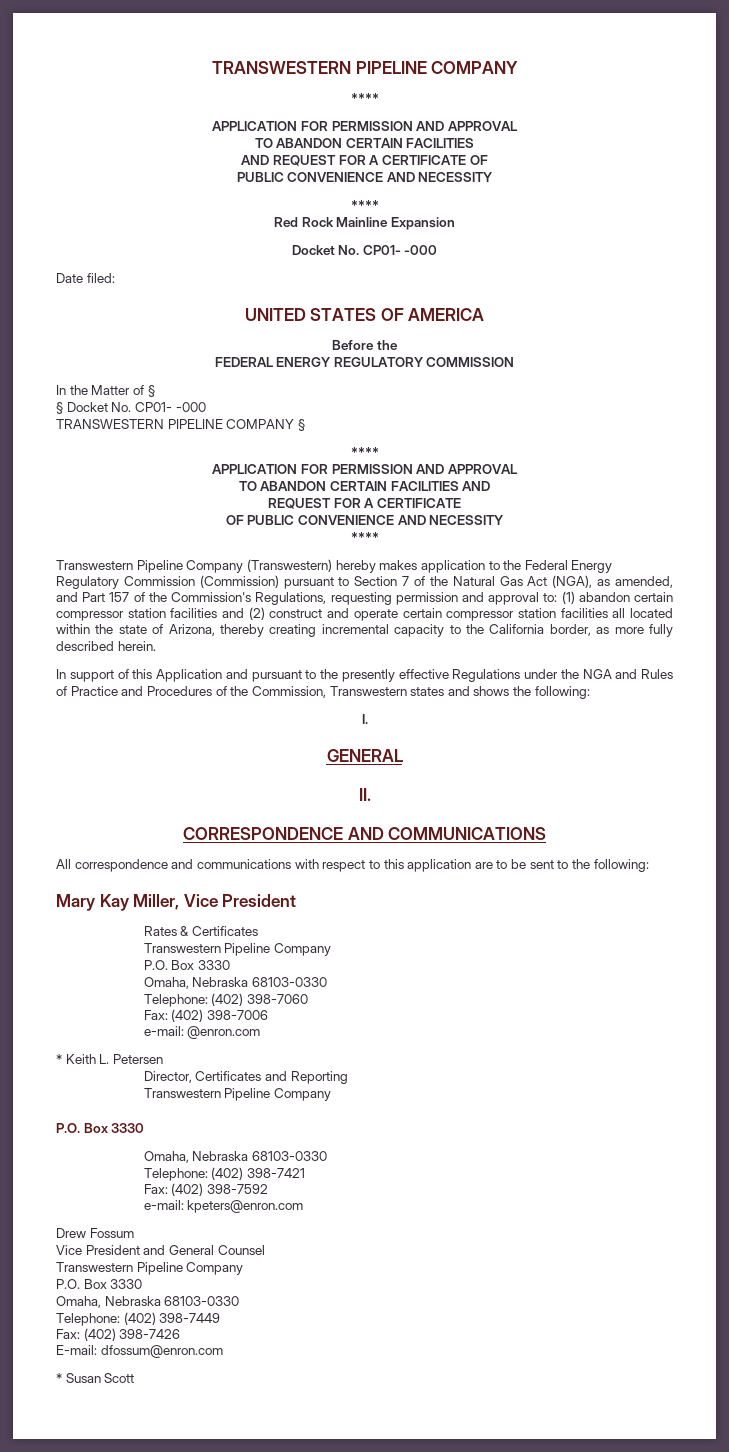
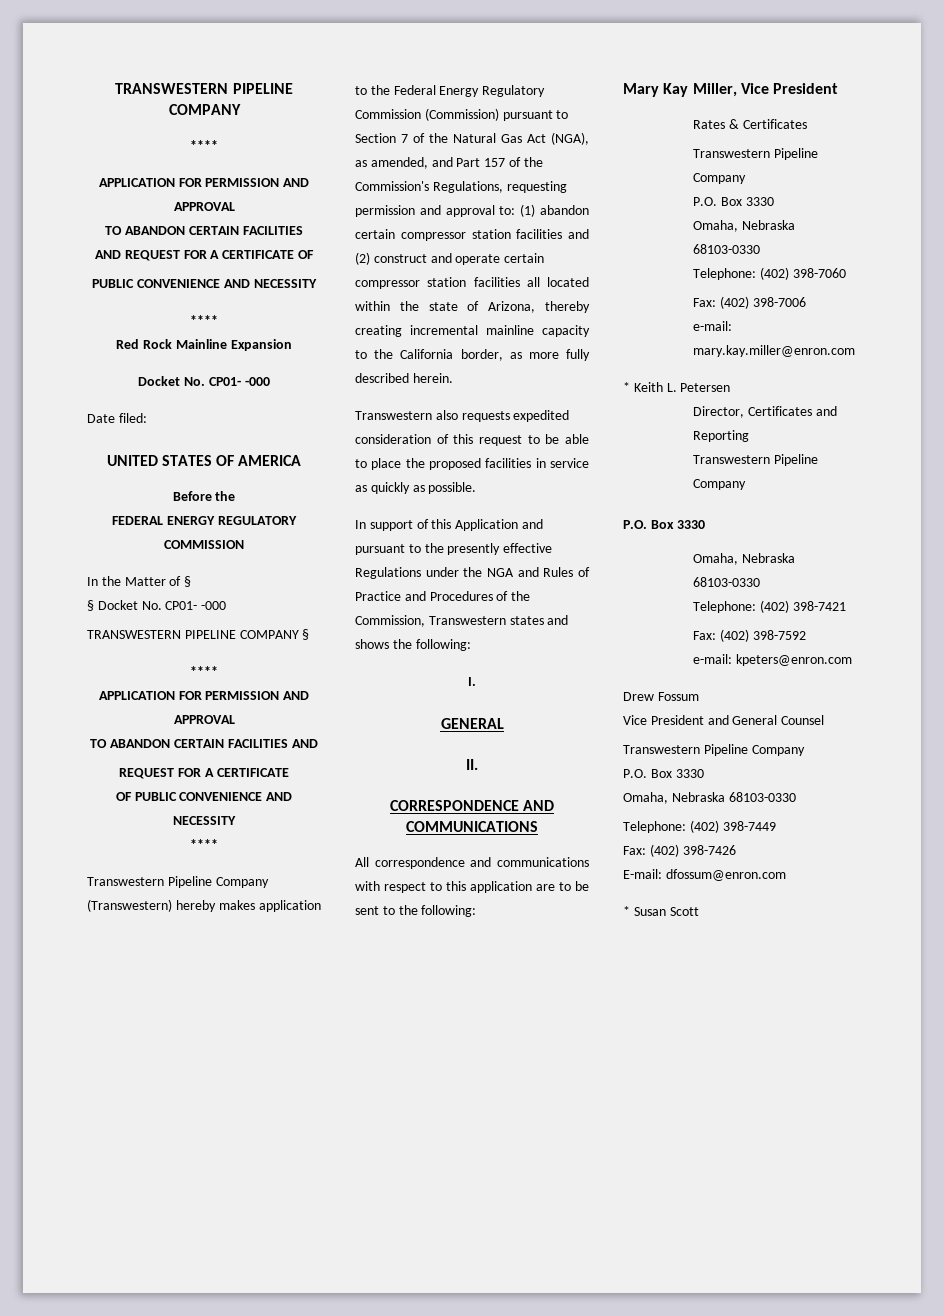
- (1) abandon certain compressor station facilities and (2) construct and operate certain compressor station facilities all located within the state of Arizona, thereby creating incremental capacity to the California border, as more fully described herein.
+ (1) abandon certain compressor station facilities and (2) construct and operate certain compressor station facilities all located within the state of Arizona, thereby creating incremental mainline capacity to the California border, as more fully described herein.
+ Transwestern also requests expedited consideration of this request to be able to place the proposed facilities in service as quickly as possible.
- e-mail: @enron.com
+ e-mail: mary.kay.miller@enron.com

